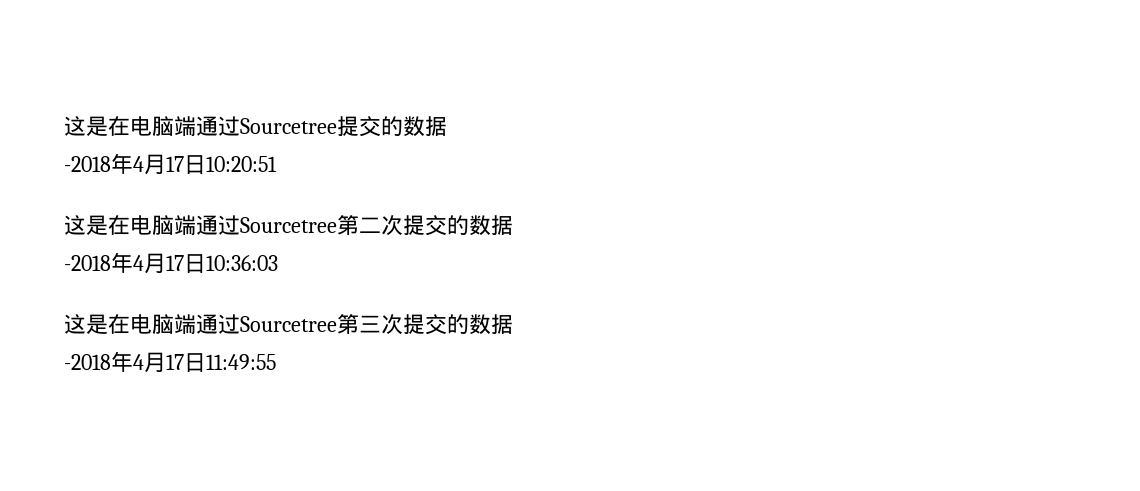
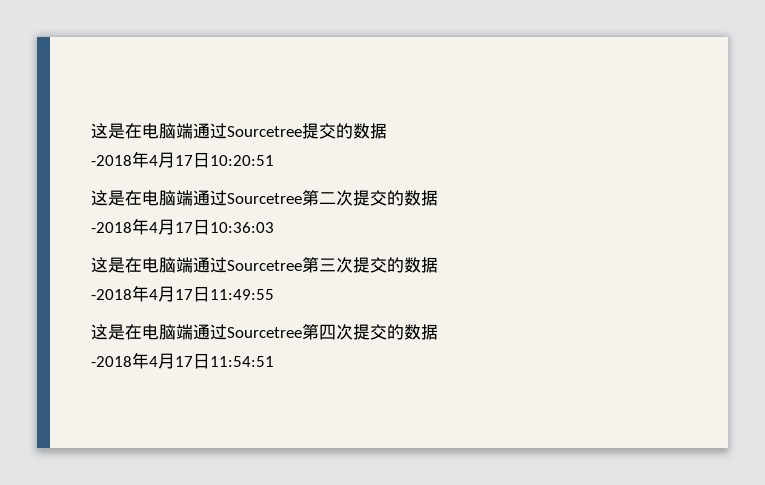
+ 这是在电脑端通过Sourcetree第四次提交的数据
+ -2018年4月17日11:54:51

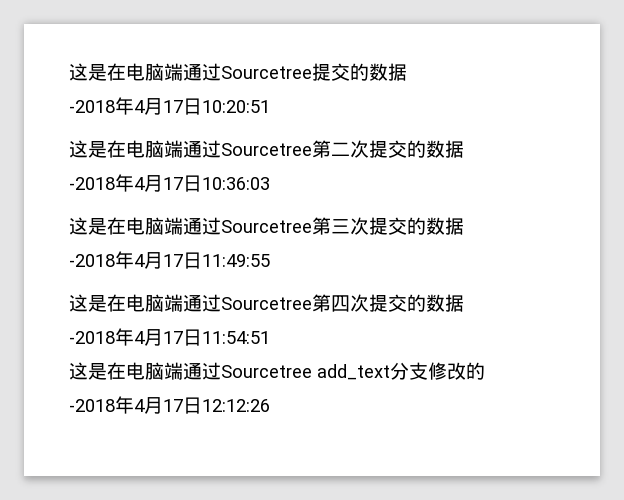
+ 这是在电脑端通过Sourcetree add_text分支修改的
+ -2018年4月17日12:12:26

